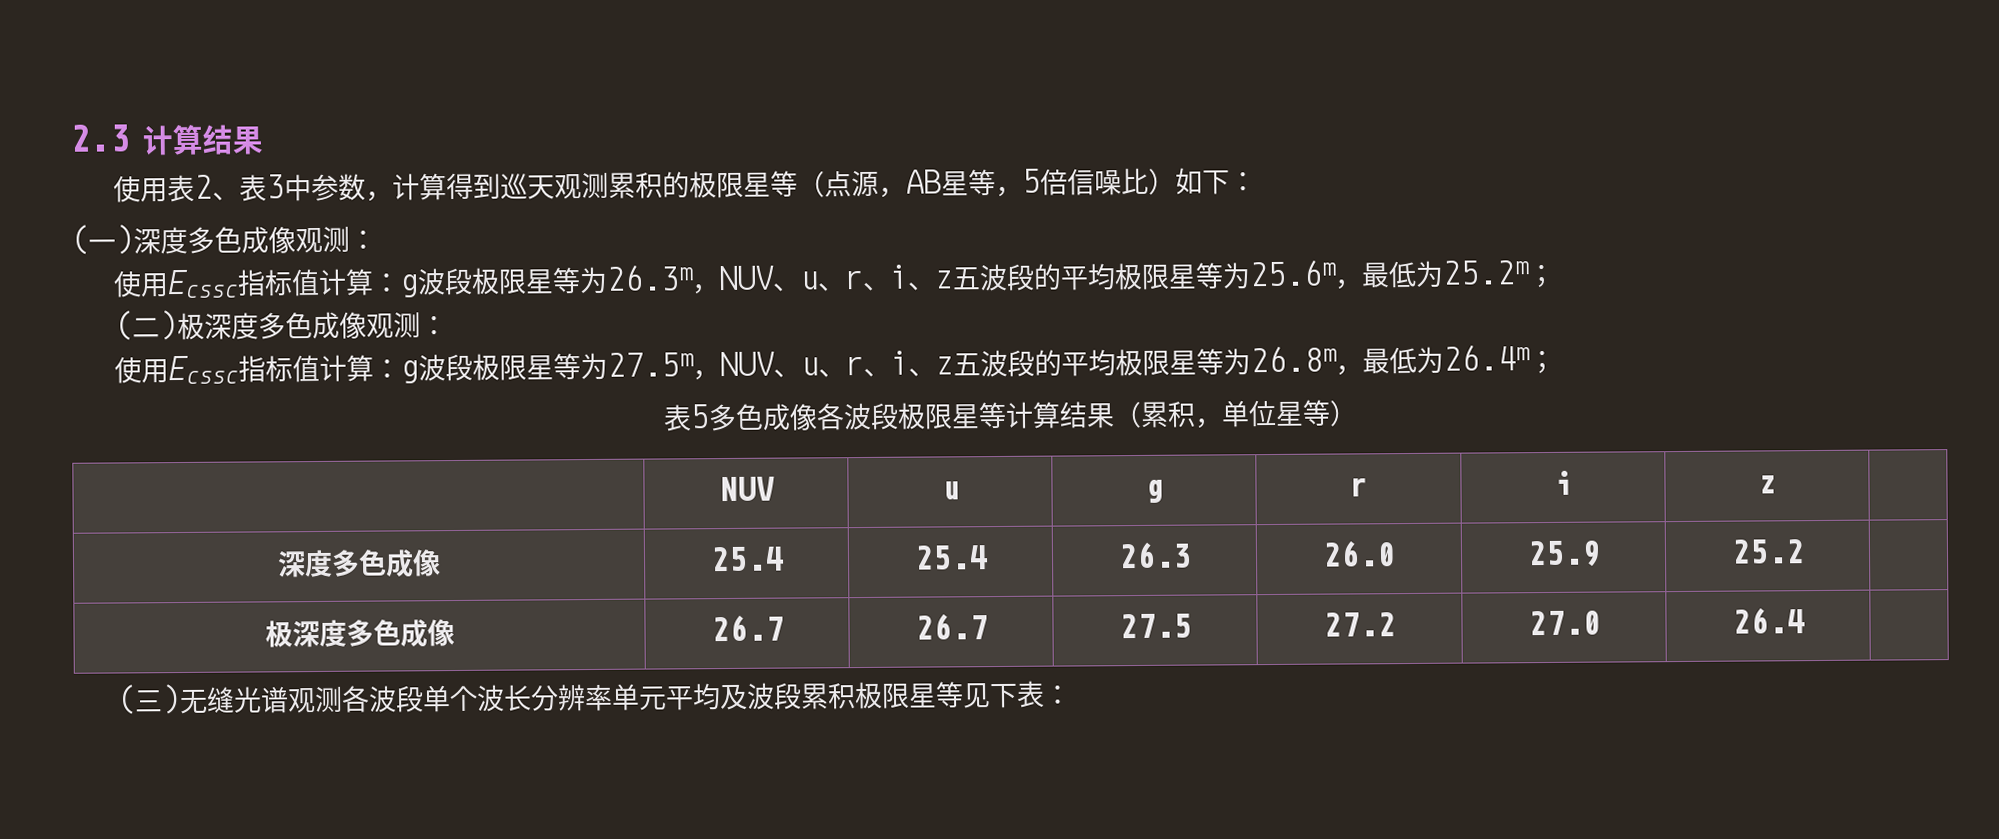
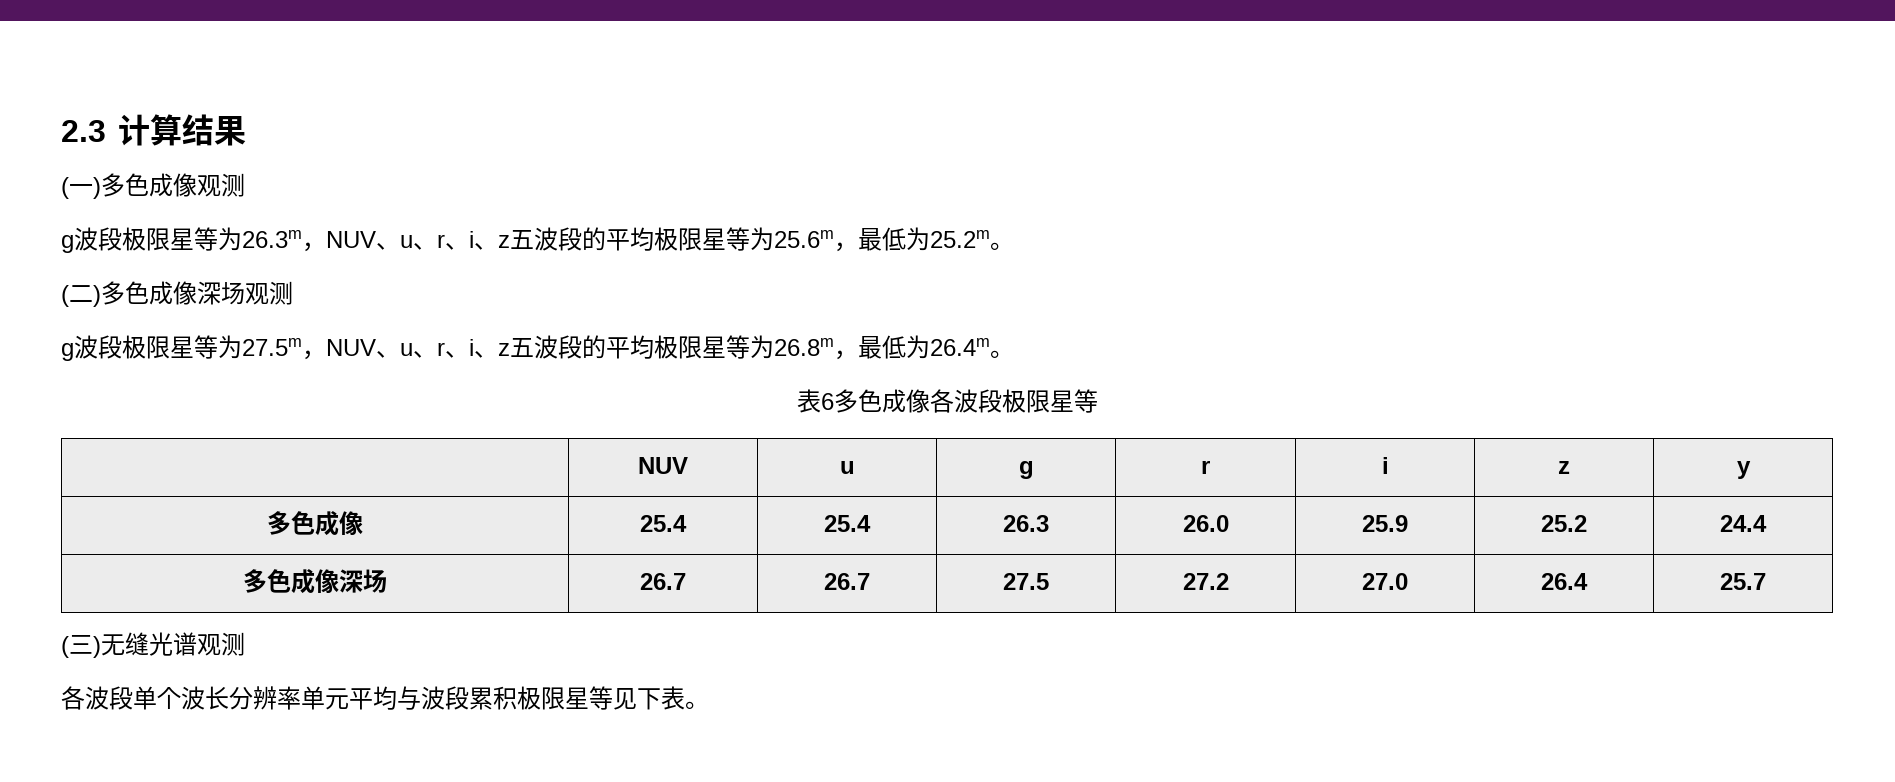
- 使用表2、表3中参数，计算得到巡天观测累积的极限星等（点源，AB星等，5倍信噪比）如下：
- (一)深度多色成像观测：
- 使用Ecssc指标值计算：g波段极限星等为26.3m，NUV、u、r、i、z五波段的平均极限星等为25.6m，最低为25.2m；
+ (一)多色成像观测
+ g波段极限星等为26.3m，NUV、u、r、i、z五波段的平均极限星等为25.6m，最低为25.2m。
- (二)极深度多色成像观测：
- 使用Ecssc指标值计算：g波段极限星等为27.5m，NUV、u、r、i、z五波段的平均极限星等为26.8m，最低为26.4m；
- 表5多色成像各波段极限星等计算结果（累积，单位星等）
+ (二)多色成像深场观测
+ g波段极限星等为27.5m，NUV、u、r、i、z五波段的平均极限星等为26.8m，最低为26.4m。
+ 表6多色成像各波段极限星等
- | NUV | u | g | r | i | z |
- 深度多色成像 | 25.4 | 25.4 | 26.3 | 26.0 | 25.9 | 25.2 |
- 极深度多色成像 | 26.7 | 26.7 | 27.5 | 27.2 | 27.0 | 26.4 |
+ | NUV | u | g | r | i | z | y
+ 多色成像 | 25.4 | 25.4 | 26.3 | 26.0 | 25.9 | 25.2 | 24.4
+ 多色成像深场 | 26.7 | 26.7 | 27.5 | 27.2 | 27.0 | 26.4 | 25.7
- (三)无缝光谱观测各波段单个波长分辨率单元平均及波段累积极限星等见下表：
+ (三)无缝光谱观测
+ 各波段单个波长分辨率单元平均与波段累积极限星等见下表。

